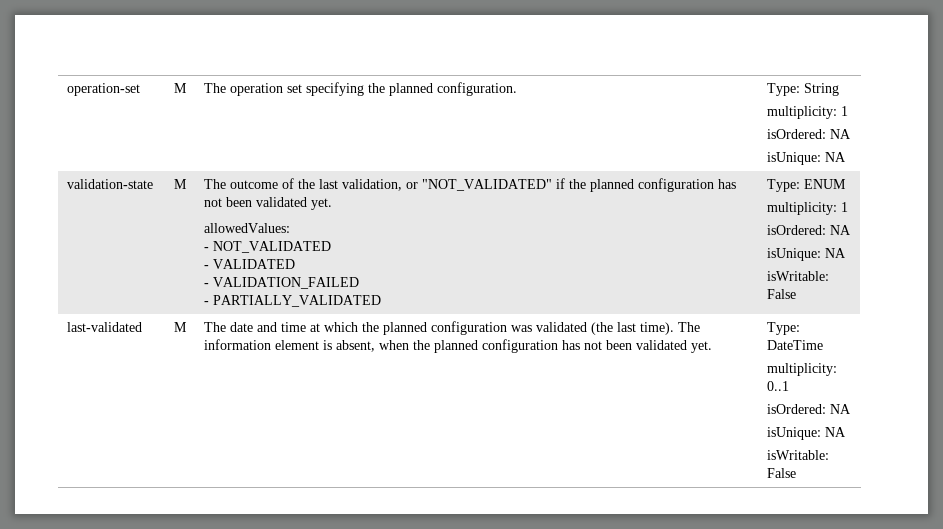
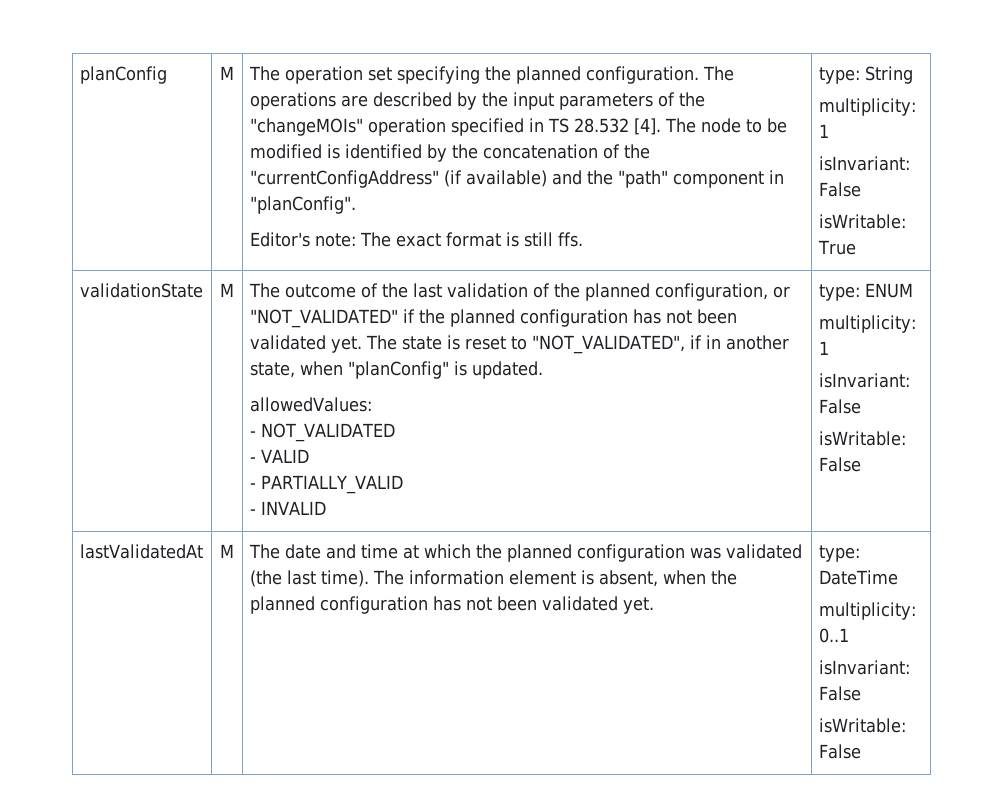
- operation-set
+ planConfig
- The operation set specifying the planned configuration. | Type: String
+ The operation set specifying the planned configuration. The operations are described by the input parameters of the "changeMOIs" operation specified in TS 28.532 [4]. The node to be modified is identified by the concatenation of the "currentConfigAddress" (if available) and the "path" component in "planConfig".
+ Editor's note: The exact format is still ffs. | type: String
  multiplicity: 1
- isOrdered: NA
- isUnique: NA
- validation-state | M | The outcome of the last validation, or "NOT_VALIDATED" if the planned configuration has not been validated yet.
+ isInvariant: False
+ isWritable: True
+ validationState | M | The outcome of the last validation of the planned configuration, or "NOT_VALIDATED" if the planned configuration has not been validated yet. The state is reset to "NOT_VALIDATED", if in another state, when "planConfig" is updated.
  allowedValues:
  - NOT_VALIDATED
- - VALIDATED
- - VALIDATION_FAILED
- - PARTIALLY_VALIDATED | Type: ENUM
+ - VALID
+ - PARTIALLY_VALID
+ - INVALID | type: ENUM
  multiplicity: 1
- isOrdered: NA
- isUnique: NA
+ isInvariant: False
- last-validated | M | The date and time at which the planned configuration was validated (the last time). The information element is absent, when the planned configuration has not been validated yet. | Type: DateTime
+ lastValidatedAt | M | The date and time at which the planned configuration was validated (the last time). The information element is absent, when the planned configuration has not been validated yet. | type: DateTime
  multiplicity: 0..1
- isOrdered: NA
- isUnique: NA
+ isInvariant: False

